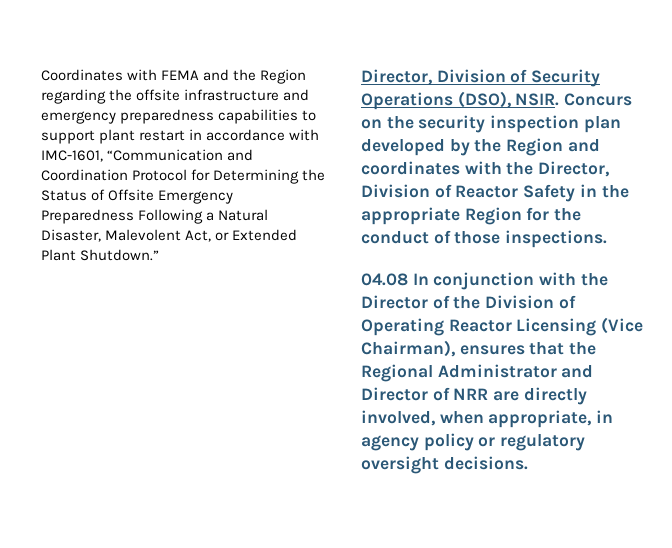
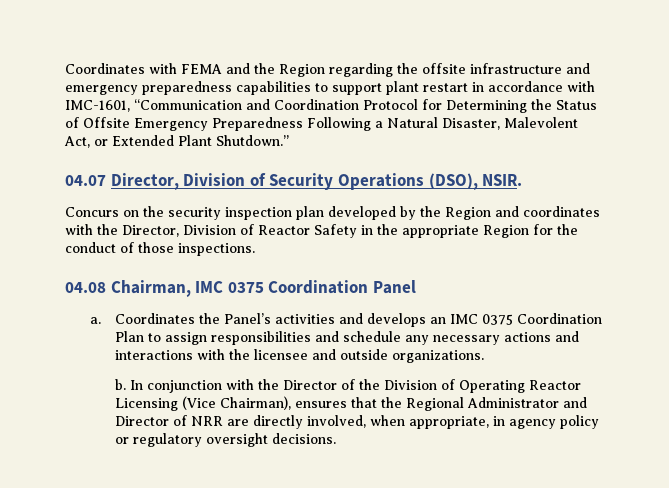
- Director, Division of Security Operations (DSO), NSIR. Concurs on the security inspection plan developed by the Region and coordinates with the Director, Division of Reactor Safety in the appropriate Region for the conduct of those inspections.
+ 04.07 Director, Division of Security Operations (DSO), NSIR.
+ Concurs on the security inspection plan developed by the Region and coordinates with the Director, Division of Reactor Safety in the appropriate Region for the conduct of those inspections.
- 04.08 In conjunction with the Director of the Division of Operating Reactor Licensing (Vice Chairman), ensures that the Regional Administrator and Director of NRR are directly involved, when appropriate, in agency policy or regulatory oversight decisions.
+ 04.08 Chairman, IMC 0375 Coordination Panel
+ a. Coordinates the Panel’s activities and develops an IMC 0375 Coordination Plan to assign responsibilities and schedule any necessary actions and interactions with the licensee and outside organizations.
+ b. In conjunction with the Director of the Division of Operating Reactor Licensing (Vice Chairman), ensures that the Regional Administrator and Director of NRR are directly involved, when appropriate, in agency policy or regulatory oversight decisions.

